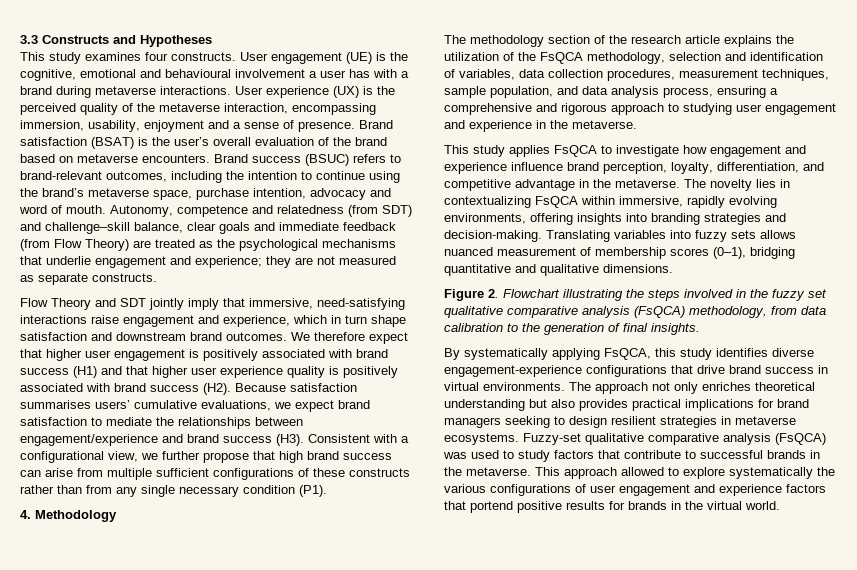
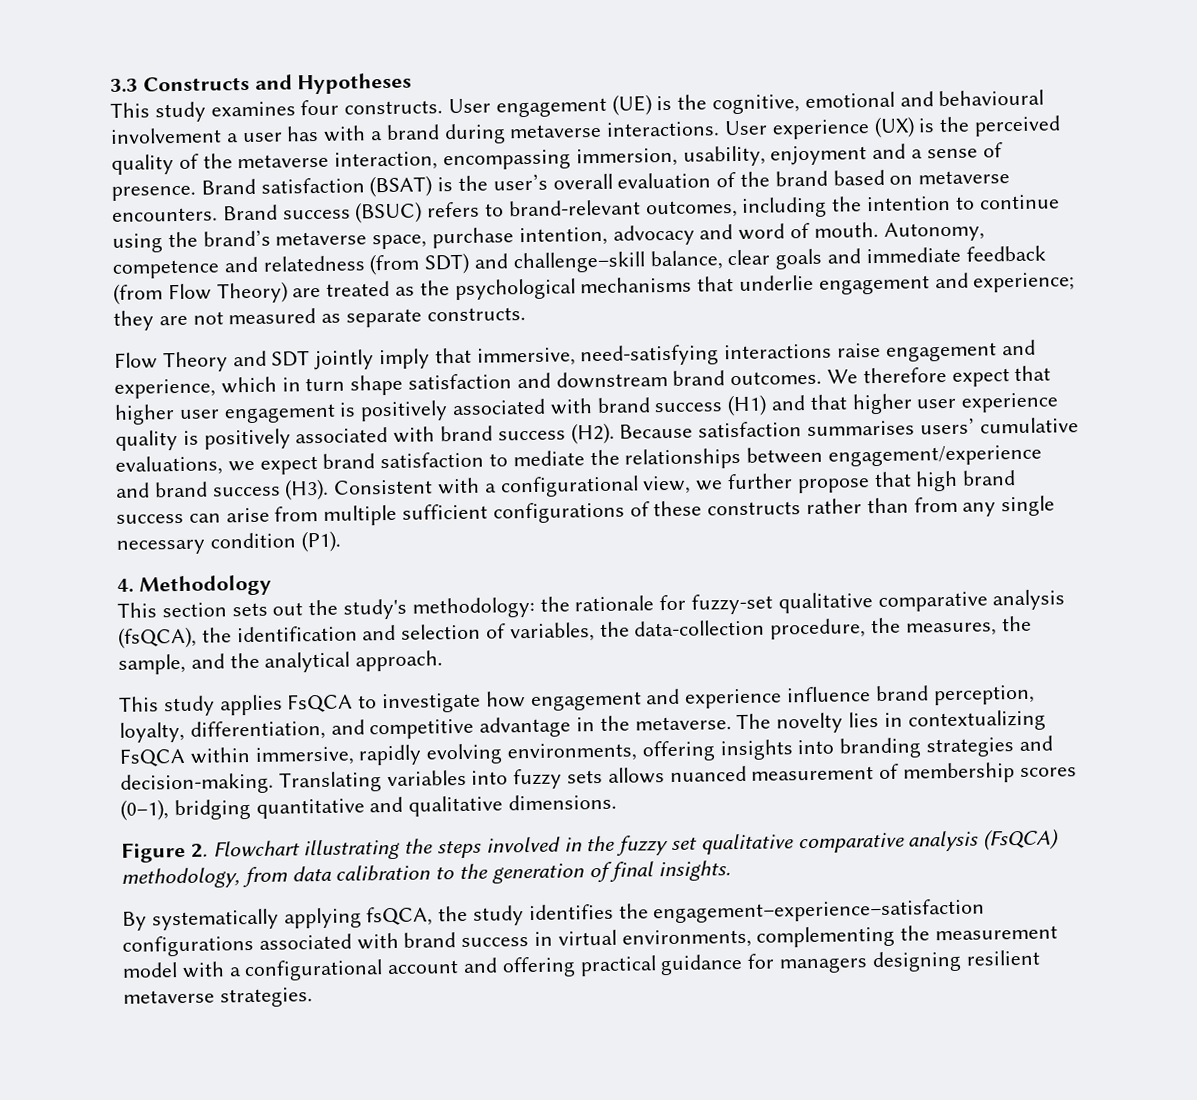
- The methodology section of the research article explains the utilization of the FsQCA methodology, selection and identification of variables, data collection procedures, measurement techniques, sample population, and data analysis process, ensuring a comprehensive and rigorous approach to studying user engagement and experience in the metaverse.
+ This section sets out the study's methodology: the rationale for fuzzy-set qualitative comparative analysis (fsQCA), the identification and selection of variables, the data-collection procedure, the measures, the sample, and the analytical approach.
- By systematically applying FsQCA, this study identifies diverse engagement-experience configurations that drive brand success in virtual environments. The approach not only enriches theoretical understanding but also provides practical implications for brand managers seeking to design resilient strategies in metaverse ecosystems. Fuzzy-set qualitative comparative analysis (FsQCA) was used to study factors that contribute to successful brands in the metaverse. This approach allowed to explore systematically the various configurations of user engagement and experience factors that portend positive results for brands in the virtual world.
+ By systematically applying fsQCA, the study identifies the engagement–experience–satisfaction configurations associated with brand success in virtual environments, complementing the measurement model with a configurational account and offering practical guidance for managers designing resilient metaverse strategies.

